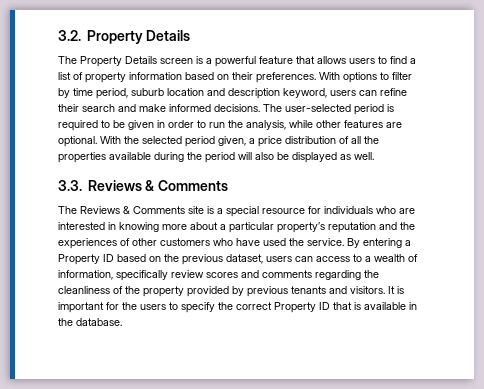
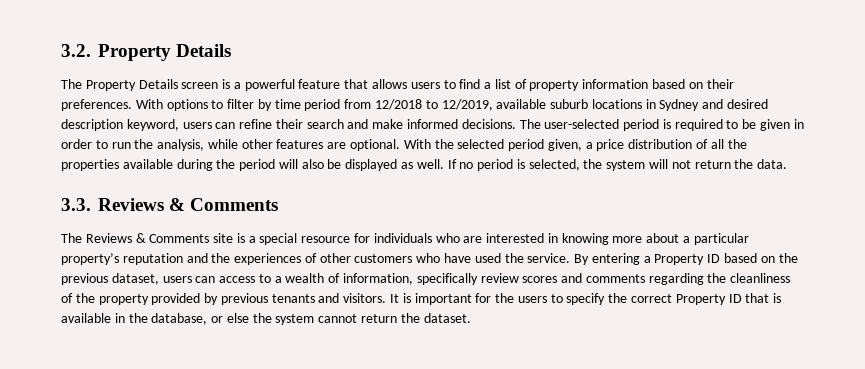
- With options to filter by time period, suburb location and description keyword, users can refine their search and make informed decisions.
+ With options to filter by time period from 12/2018 to 12/2019, available suburb locations in Sydney and desired description keyword, users can refine their search and make informed decisions.
+ If no period is selected, the system will not return the data.
- It is important for the users to specify the correct Property ID that is available in the database.
+ It is important for the users to specify the correct Property ID that is available in the database, or else the system cannot return the dataset.

